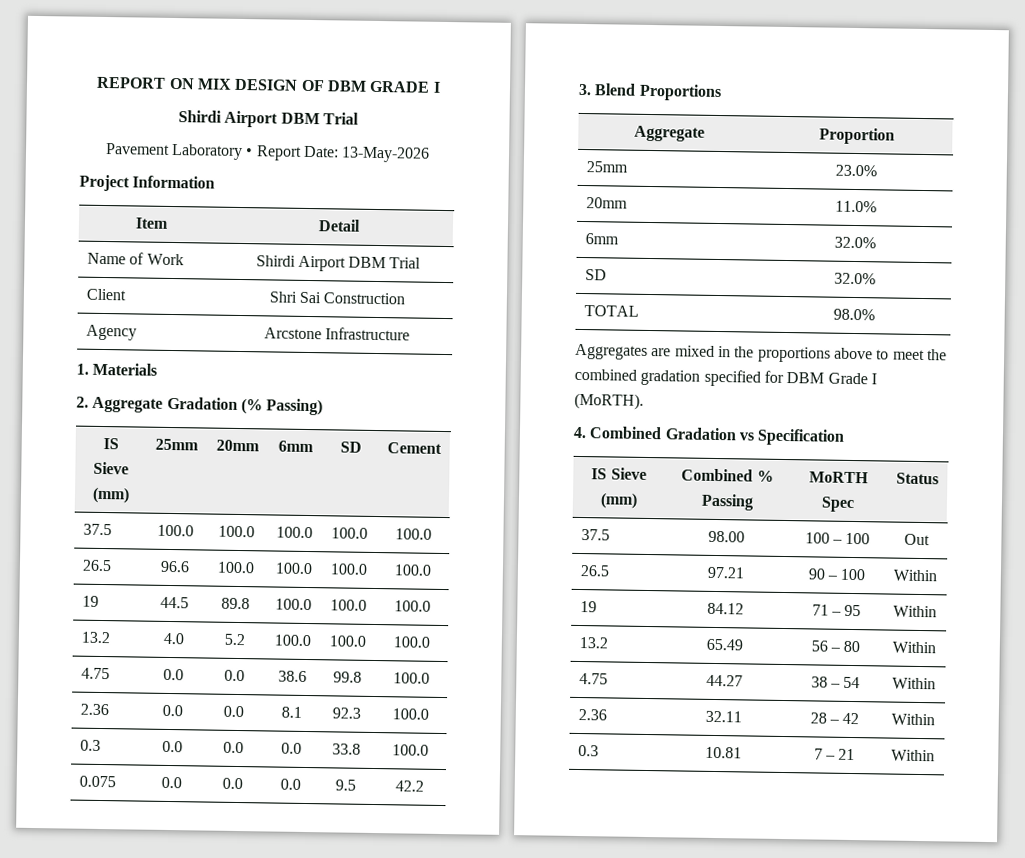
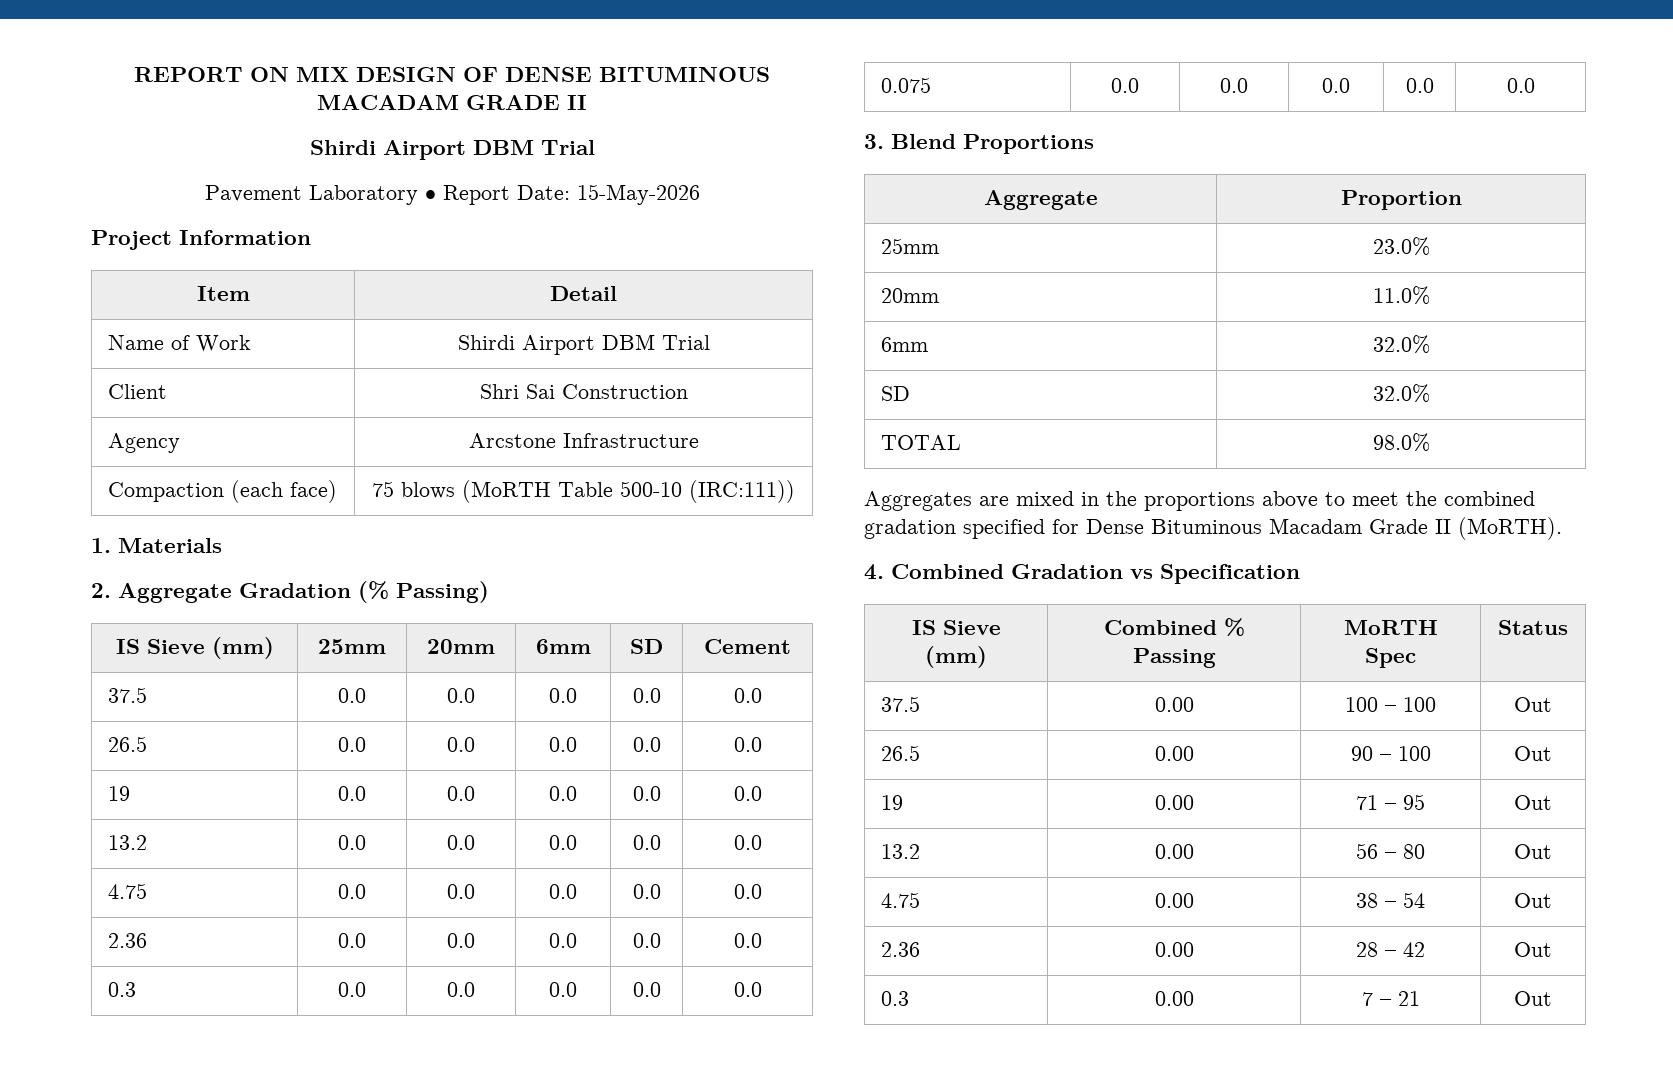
- REPORT ON MIX DESIGN OF DBM GRADE I
+ REPORT ON MIX DESIGN OF DENSE BITUMINOUS MACADAM GRADE II
- Pavement Laboratory • Report Date: 13-May-2026
+ Pavement Laboratory • Report Date: 15-May-2026
+ Compaction (each face) | 75 blows (MoRTH Table 500-10 (IRC:111))
- 37.5 | 100.0 | 100.0 | 100.0 | 100.0 | 100.0
- 26.5 | 96.6 | 100.0 | 100.0 | 100.0 | 100.0
- 19 | 44.5 | 89.8 | 100.0 | 100.0 | 100.0
- 13.2 | 4.0 | 5.2 | 100.0 | 100.0 | 100.0
+ 37.5 | 0.0 | 0.0 | 0.0 | 0.0 | 0.0
+ 26.5 | 0.0 | 0.0 | 0.0 | 0.0 | 0.0
+ 19 | 0.0 | 0.0 | 0.0 | 0.0 | 0.0
+ 13.2 | 0.0 | 0.0 | 0.0 | 0.0 | 0.0
- 4.75 | 0.0 | 0.0 | 38.6 | 99.8 | 100.0
+ 4.75 | 0.0 | 0.0 | 0.0 | 0.0 | 0.0
- 2.36 | 0.0 | 0.0 | 8.1 | 92.3 | 100.0
+ 2.36 | 0.0 | 0.0 | 0.0 | 0.0 | 0.0
- 0.3 | 0.0 | 0.0 | 0.0 | 33.8 | 100.0
+ 0.3 | 0.0 | 0.0 | 0.0 | 0.0 | 0.0
- 0.075 | 0.0 | 0.0 | 0.0 | 9.5 | 42.2
+ 0.075 | 0.0 | 0.0 | 0.0 | 0.0 | 0.0
- Aggregates are mixed in the proportions above to meet the combined gradation specified for DBM Grade I (MoRTH).
+ Aggregates are mixed in the proportions above to meet the combined gradation specified for Dense Bituminous Macadam Grade II (MoRTH).
- 37.5 | 98.00 | 100 – 100 | Out
+ 37.5 | 0.00 | 100 – 100 | Out
- 26.5 | 97.21 | 90 – 100 | Within
- 19 | 84.12 | 71 – 95 | Within
- 13.2 | 65.49 | 56 – 80 | Within
- 4.75 | 44.27 | 38 – 54 | Within
- 2.36 | 32.11 | 28 – 42 | Within
- 0.3 | 10.81 | 7 – 21 | Within
+ 26.5 | 0.00 | 90 – 100 | Out
+ 19 | 0.00 | 71 – 95 | Out
+ 13.2 | 0.00 | 56 – 80 | Out
+ 4.75 | 0.00 | 38 – 54 | Out
+ 2.36 | 0.00 | 28 – 42 | Out
+ 0.3 | 0.00 | 7 – 21 | Out

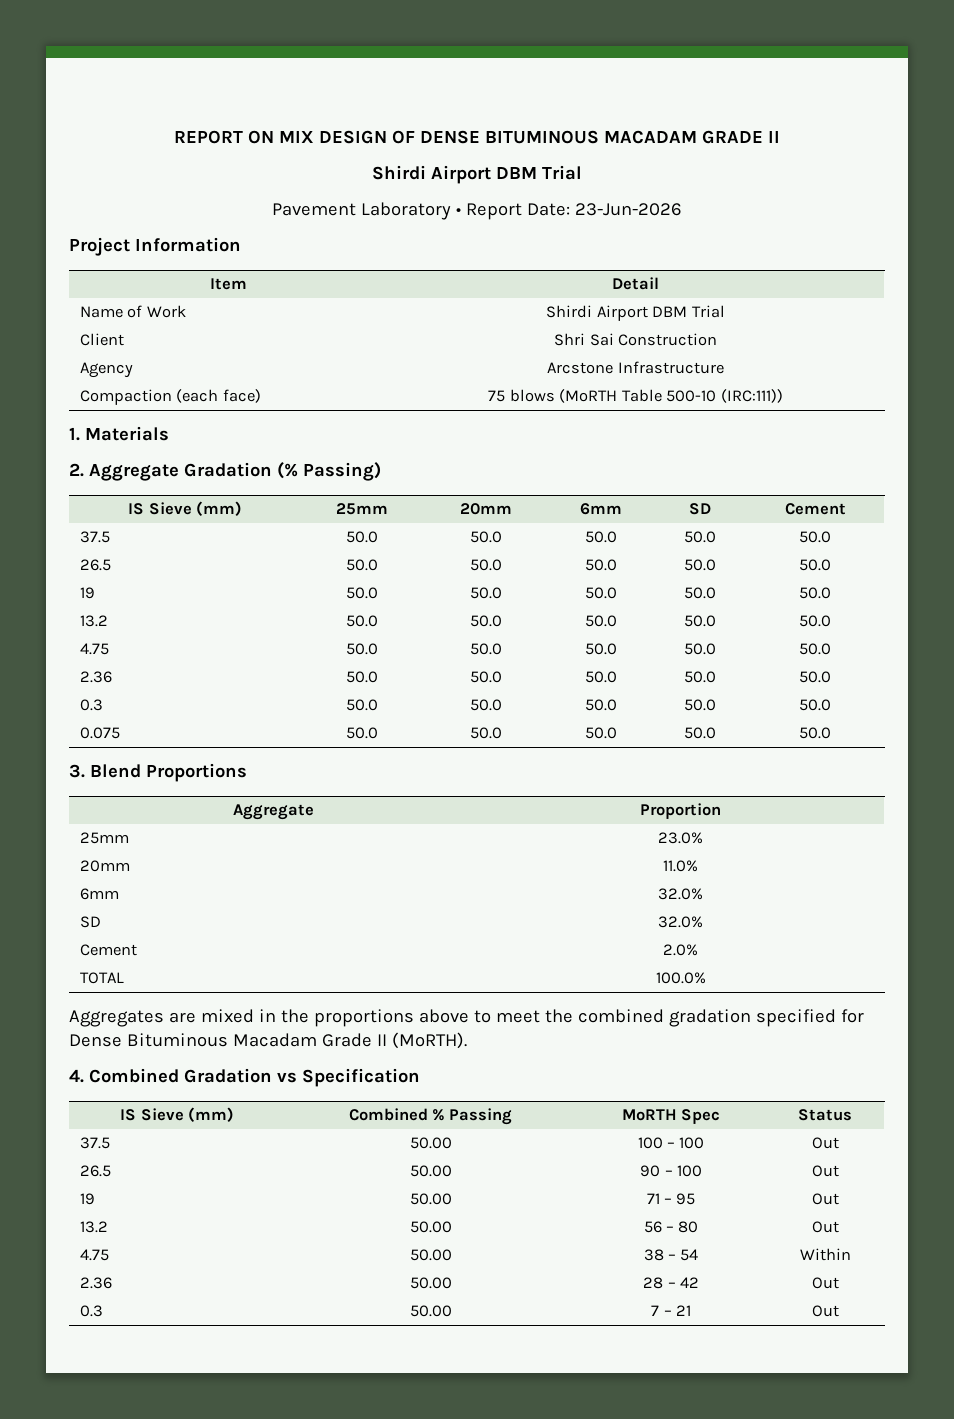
- Pavement Laboratory • Report Date: 15-May-2026
+ Pavement Laboratory • Report Date: 23-Jun-2026
- 37.5 | 0.0 | 0.0 | 0.0 | 0.0 | 0.0
- 26.5 | 0.0 | 0.0 | 0.0 | 0.0 | 0.0
- 19 | 0.0 | 0.0 | 0.0 | 0.0 | 0.0
- 13.2 | 0.0 | 0.0 | 0.0 | 0.0 | 0.0
- 4.75 | 0.0 | 0.0 | 0.0 | 0.0 | 0.0
- 2.36 | 0.0 | 0.0 | 0.0 | 0.0 | 0.0
- 0.3 | 0.0 | 0.0 | 0.0 | 0.0 | 0.0
- 0.075 | 0.0 | 0.0 | 0.0 | 0.0 | 0.0
+ 37.5 | 50.0 | 50.0 | 50.0 | 50.0 | 50.0
+ 26.5 | 50.0 | 50.0 | 50.0 | 50.0 | 50.0
+ 19 | 50.0 | 50.0 | 50.0 | 50.0 | 50.0
+ 13.2 | 50.0 | 50.0 | 50.0 | 50.0 | 50.0
+ 4.75 | 50.0 | 50.0 | 50.0 | 50.0 | 50.0
+ 2.36 | 50.0 | 50.0 | 50.0 | 50.0 | 50.0
+ 0.3 | 50.0 | 50.0 | 50.0 | 50.0 | 50.0
+ 0.075 | 50.0 | 50.0 | 50.0 | 50.0 | 50.0
+ Cement | 2.0%
- TOTAL | 98.0%
+ TOTAL | 100.0%
- 37.5 | 0.00 | 100 – 100 | Out
+ 37.5 | 50.00 | 100 – 100 | Out
- 26.5 | 0.00 | 90 – 100 | Out
+ 26.5 | 50.00 | 90 – 100 | Out
- 19 | 0.00 | 71 – 95 | Out
+ 19 | 50.00 | 71 – 95 | Out
- 13.2 | 0.00 | 56 – 80 | Out
+ 13.2 | 50.00 | 56 – 80 | Out
- 4.75 | 0.00 | 38 – 54 | Out
- 2.36 | 0.00 | 28 – 42 | Out
+ 4.75 | 50.00 | 38 – 54 | Within
+ 2.36 | 50.00 | 28 – 42 | Out
- 0.3 | 0.00 | 7 – 21 | Out
+ 0.3 | 50.00 | 7 – 21 | Out

